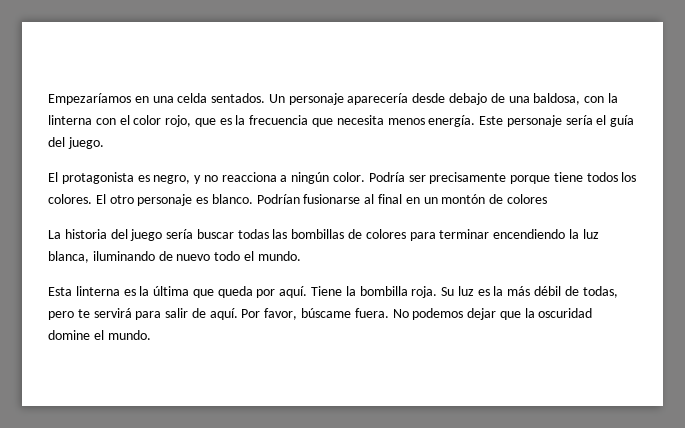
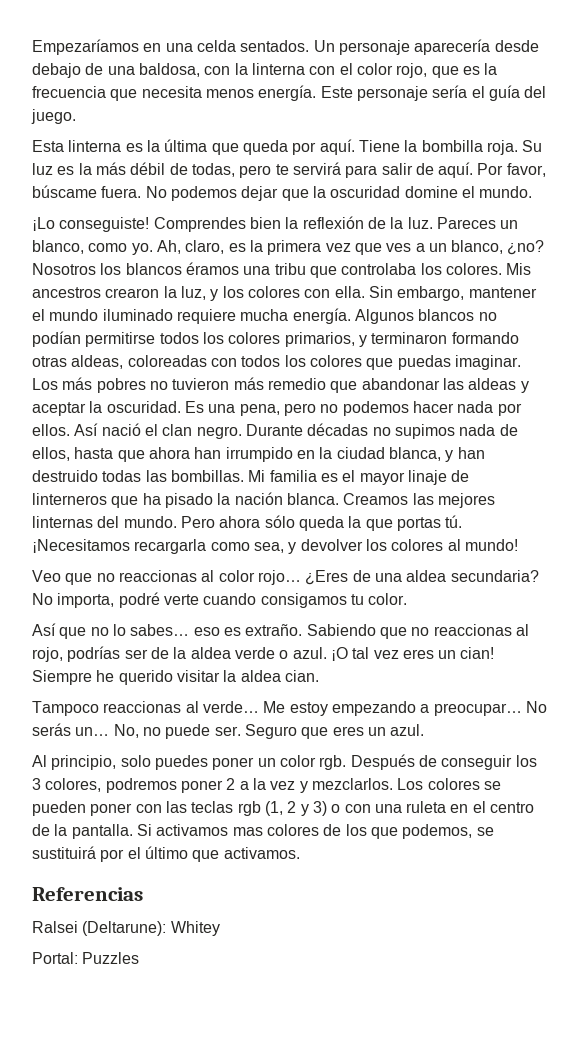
- El protagonista es negro, y no reacciona a ningún color. Podría ser precisamente porque tiene todos los colores. El otro personaje es blanco. Podrían fusionarse al final en un montón de colores
- La historia del juego sería buscar todas las bombillas de colores para terminar encendiendo la luz blanca, iluminando de nuevo todo el mundo.
+ ¡Lo conseguiste! Comprendes bien la reflexión de la luz. Pareces un blanco, como yo. Ah, claro, es la primera vez que ves a un blanco, ¿no? Nosotros los blancos éramos una tribu que controlaba los colores. Mis ancestros crearon la luz, y los colores con ella. Sin embargo, mantener el mundo iluminado requiere mucha energía. Algunos blancos no podían permitirse todos los colores primarios, y terminaron formando otras aldeas, coloreadas con todos los colores que puedas imaginar. Los más pobres no tuvieron más remedio que abandonar las aldeas y aceptar la oscuridad. Es una pena, pero no podemos hacer nada por ellos. Así nació el clan negro. Durante décadas no supimos nada de ellos, hasta que ahora han irrumpido en la ciudad blanca, y han destruido todas las bombillas. Mi familia es el mayor linaje de linterneros que ha pisado la nación blanca. Creamos las mejores linternas del mundo. Pero ahora sólo queda la que portas tú. ¡Necesitamos recargarla como sea, y devolver los colores al mundo!
+ Veo que no reaccionas al color rojo… ¿Eres de una aldea secundaria? No importa, podré verte cuando consigamos tu color.
+ Así que no lo sabes… eso es extraño. Sabiendo que no reaccionas al rojo, podrías ser de la aldea verde o azul. ¡O tal vez eres un cian! Siempre he querido visitar la aldea cian.
+ Tampoco reaccionas al verde… Me estoy empezando a preocupar… No serás un… No, no puede ser. Seguro que eres un azul.
+ Al principio, solo puedes poner un color rgb. Después de conseguir los 3 colores, podremos poner 2 a la vez y mezclarlos. Los colores se pueden poner con las teclas rgb (1, 2 y 3) o con una ruleta en el centro de la pantalla. Si activamos mas colores de los que podemos, se sustituirá por el último que activamos.
+ Referencias
+ Ralsei (Deltarune): Whitey
+ Portal: Puzzles

